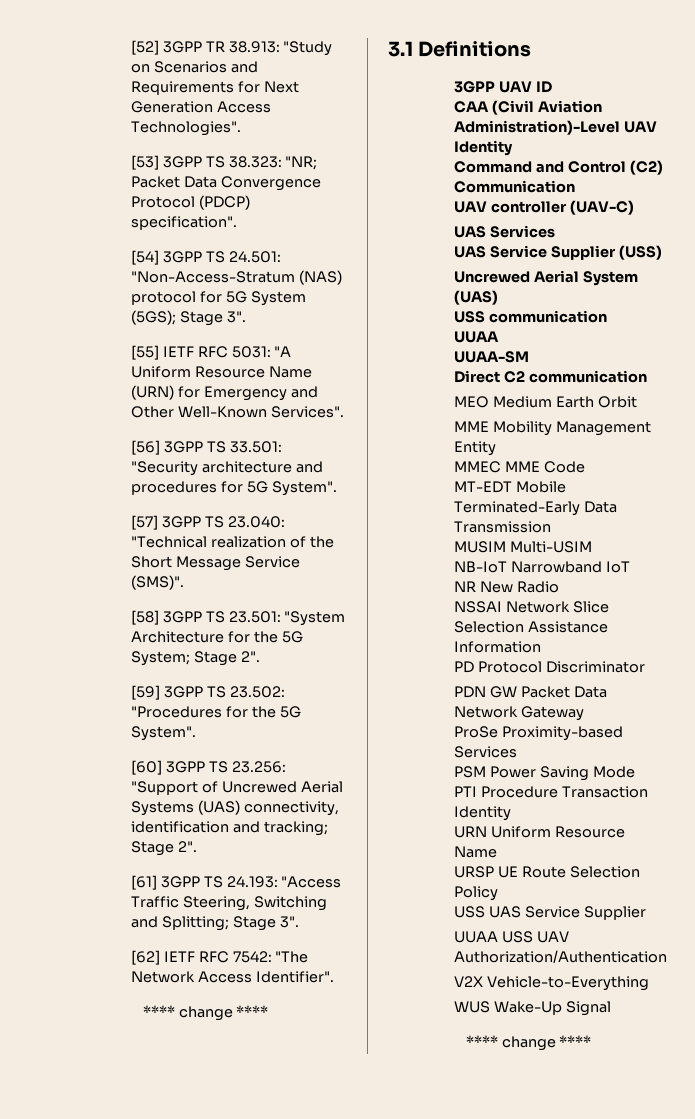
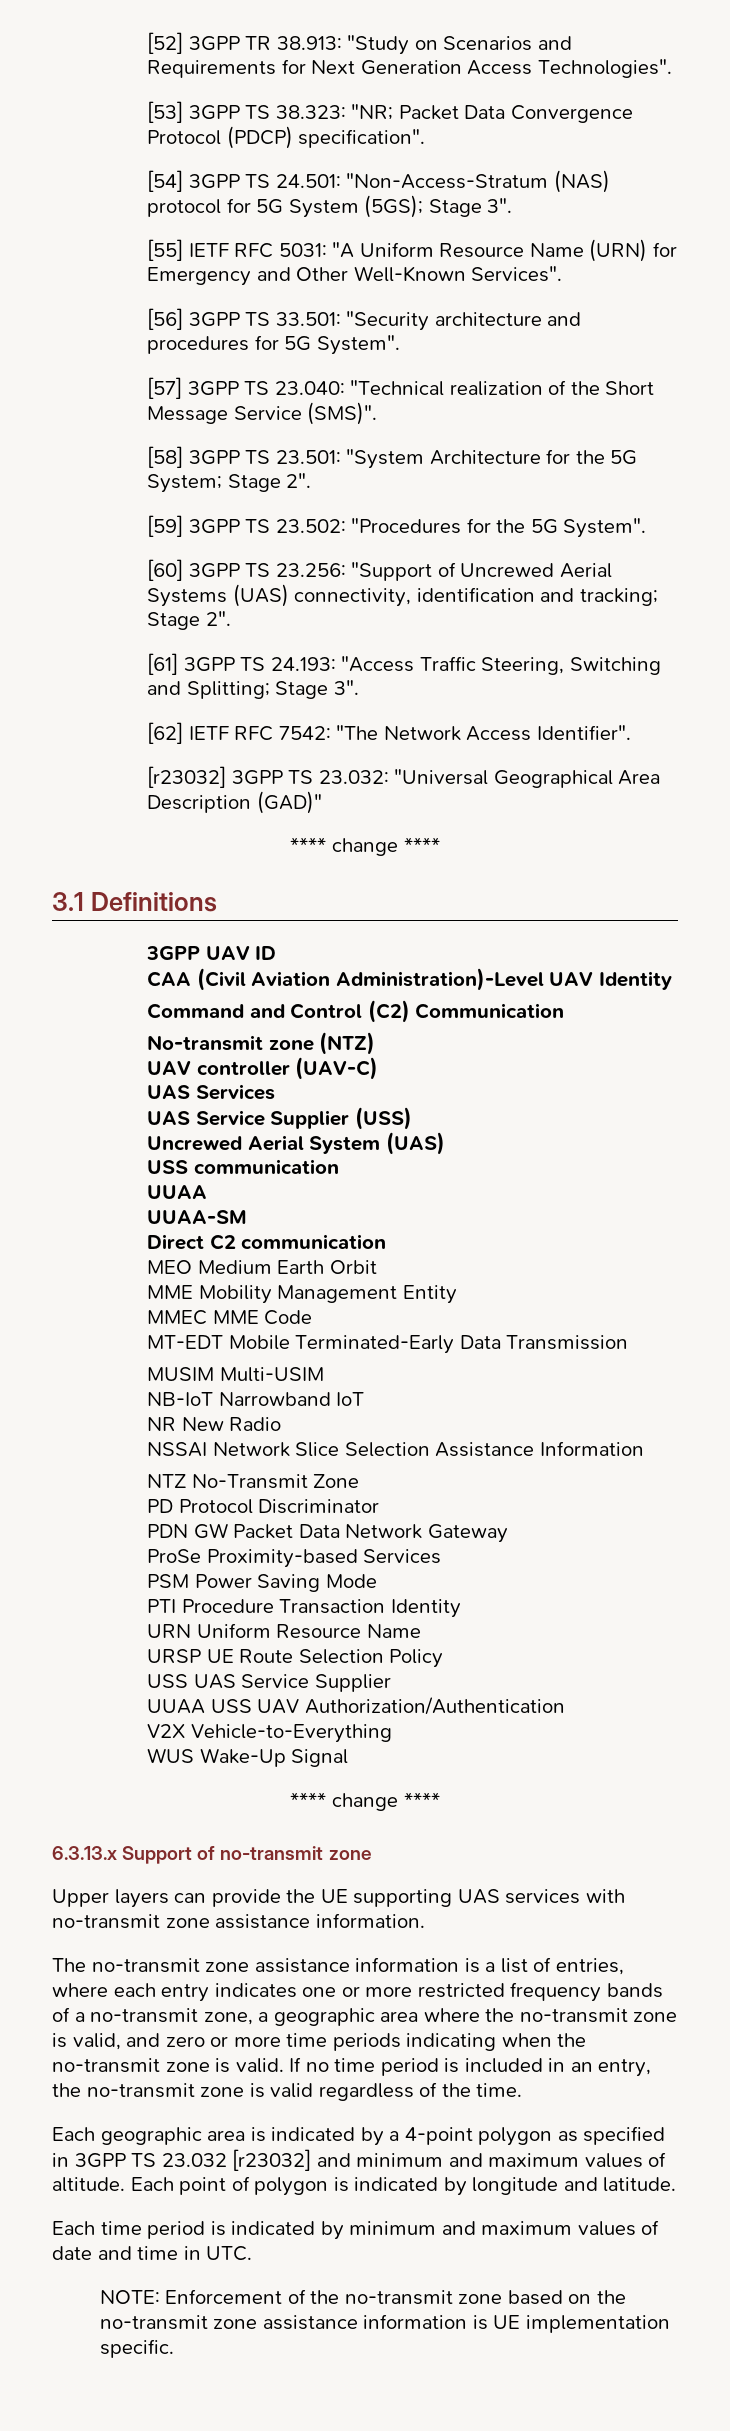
+ [r23032] 3GPP TS 23.032: "Universal Geographical Area Description (GAD)"
+ No-transmit zone (NTZ)
+ NTZ No-Transmit Zone
+ 6.3.13.x Support of no-transmit zone
+ Upper layers can provide the UE supporting UAS services with no-transmit zone assistance information.
+ The no-transmit zone assistance information is a list of entries, where each entry indicates one or more restricted frequency bands of a no-transmit zone, a geographic area where the no-transmit zone is valid, and zero or more time periods indicating when the no-transmit zone is valid. If no time period is included in an entry, the no-transmit zone is valid regardless of the time.
+ Each geographic area is indicated by a 4-point polygon as specified in 3GPP TS 23.032 [r23032] and minimum and maximum values of altitude. Each point of polygon is indicated by longitude and latitude.
+ Each time period is indicated by minimum and maximum values of date and time in UTC.
+ NOTE: Enforcement of the no-transmit zone based on the no-transmit zone assistance information is UE implementation specific.

